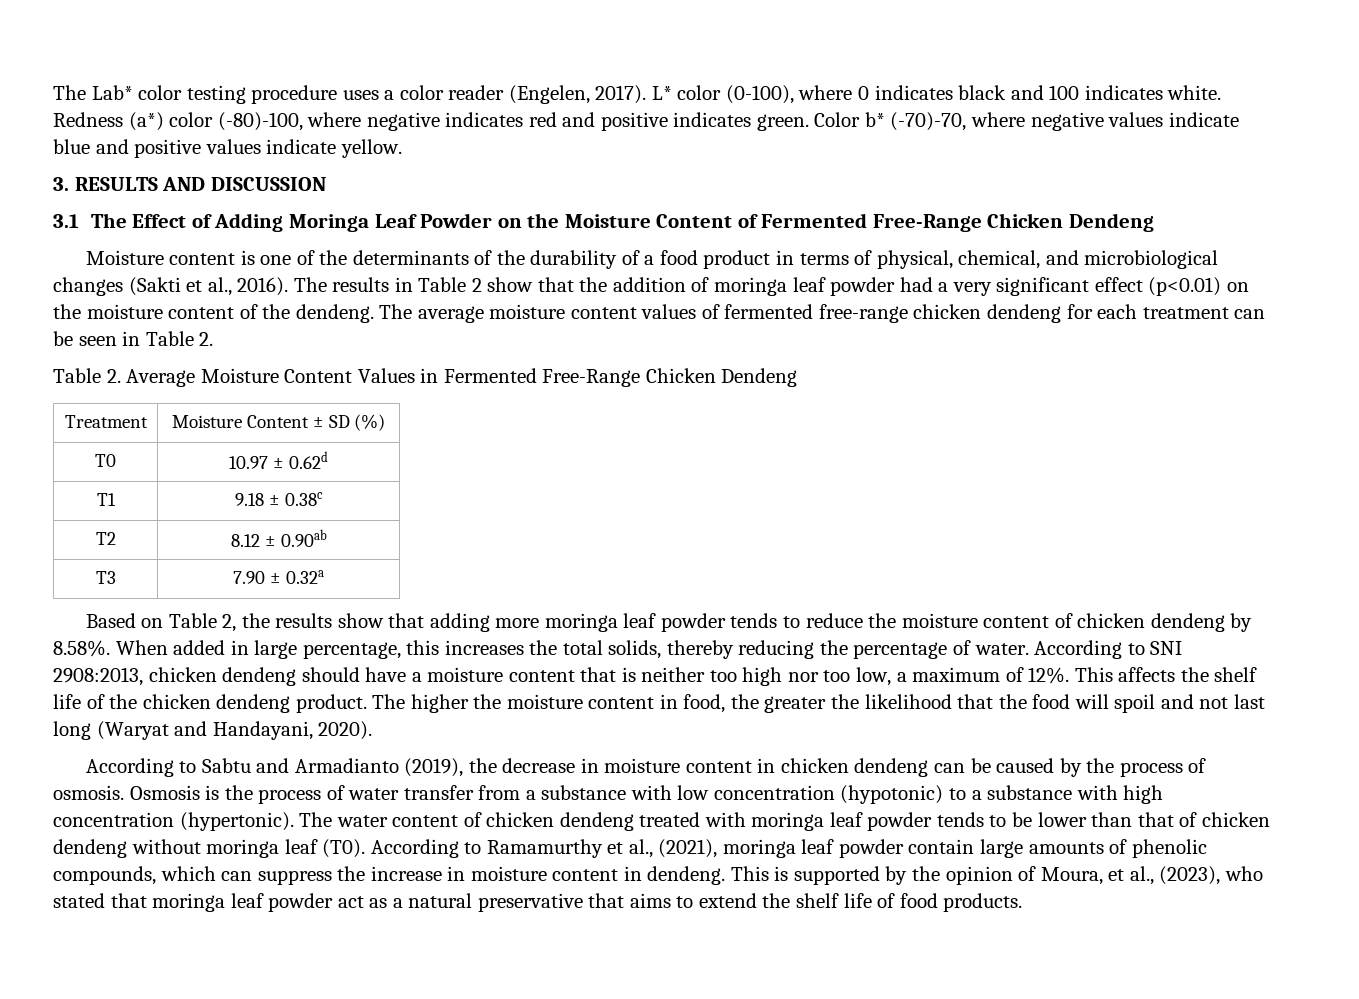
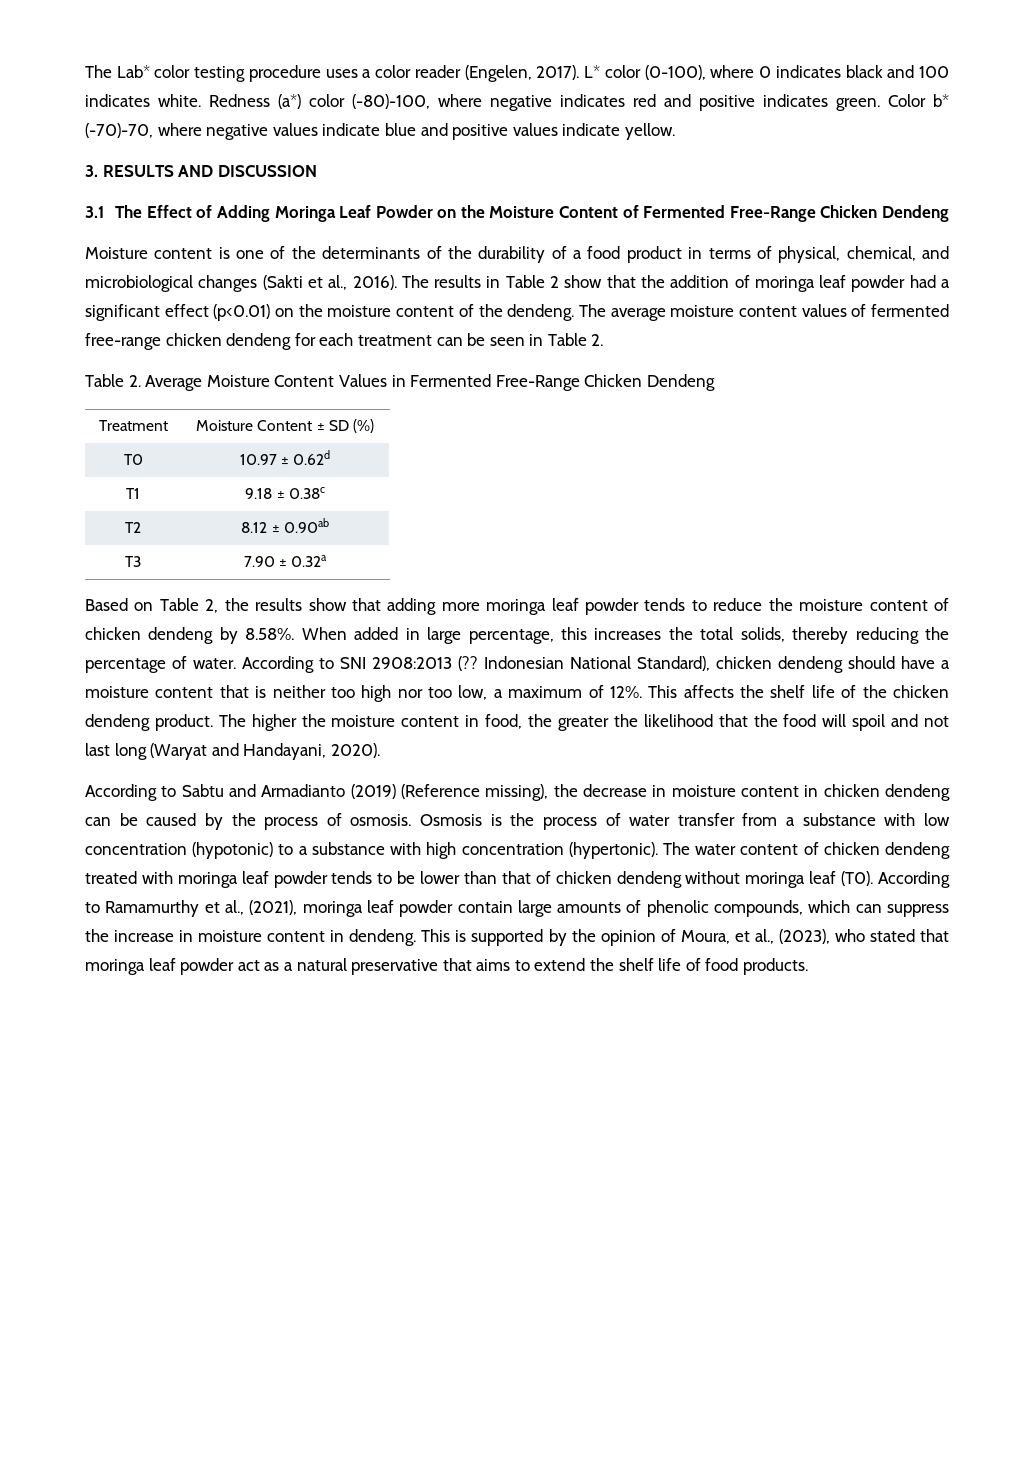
- The results in Table 2 show that the addition of moringa leaf powder had a very significant effect (p<0.01) on the moisture content of the dendeng.
+ The results in Table 2 show that the addition of moringa leaf powder had a significant effect (p<0.01) on the moisture content of the dendeng.
- According to SNI 2908:2013, chicken dendeng should have a moisture content that is neither too high nor too low, a maximum of 12%.
+ According to SNI 2908:2013 (?? Indonesian National Standard), chicken dendeng should have a moisture content that is neither too high nor too low, a maximum of 12%.
- According to Sabtu and Armadianto (2019), the decrease in moisture content in chicken dendeng can be caused by the process of osmosis.
+ According to Sabtu and Armadianto (2019) (Reference missing), the decrease in moisture content in chicken dendeng can be caused by the process of osmosis.

